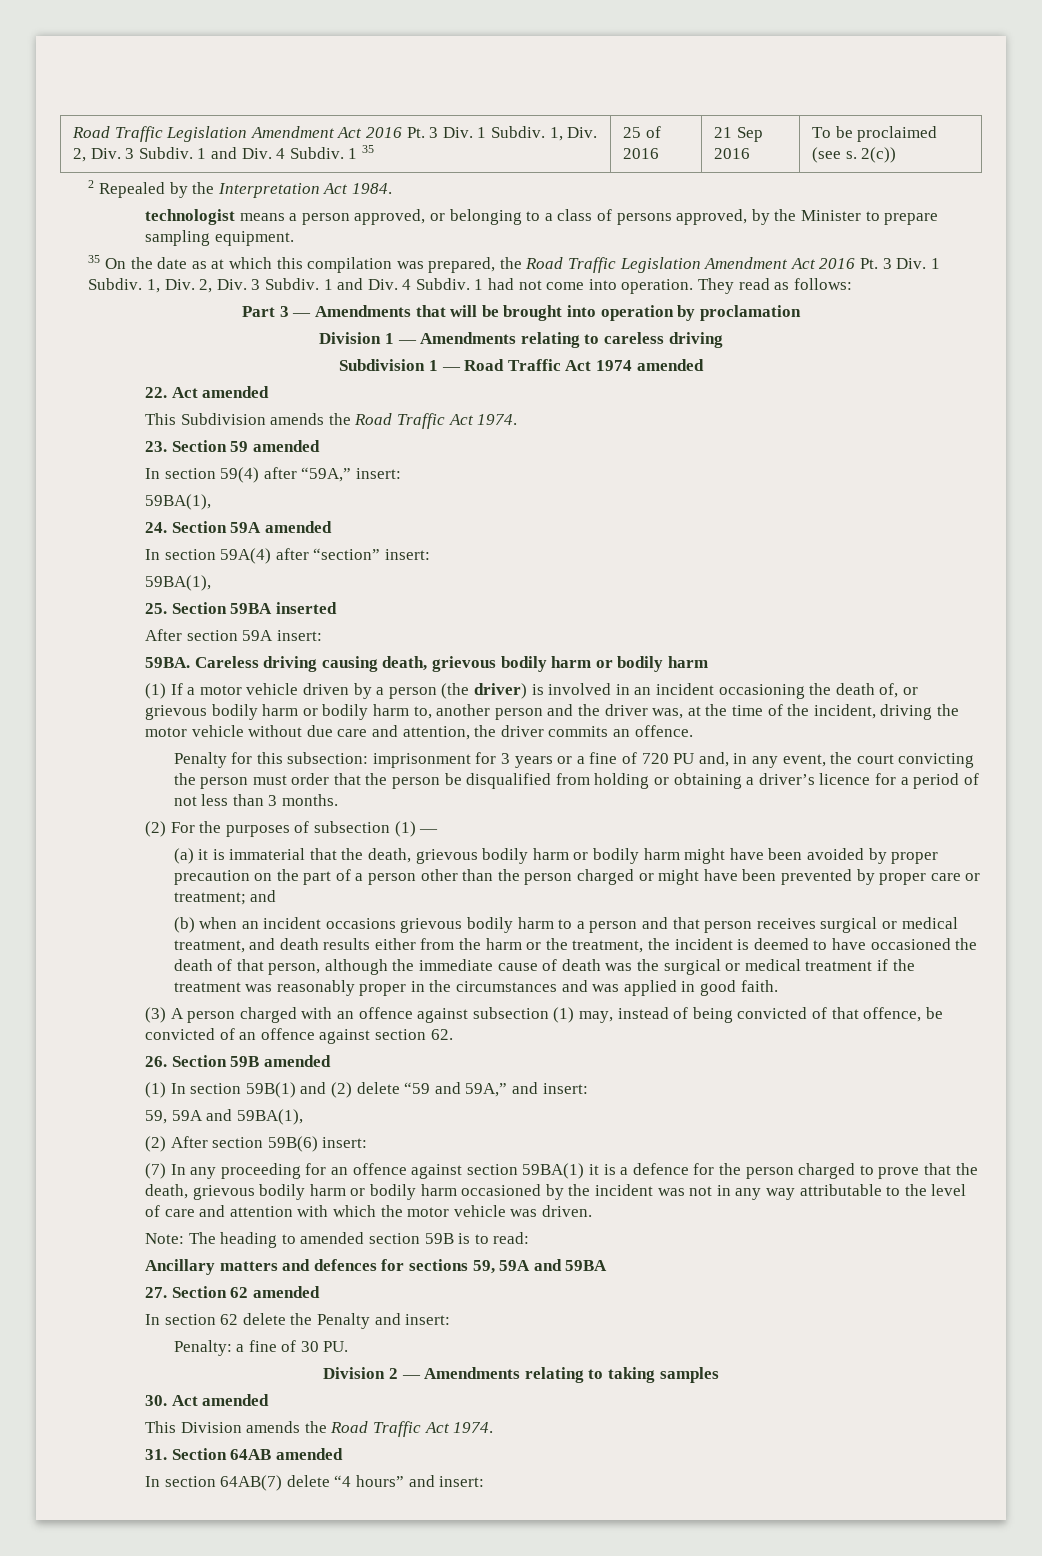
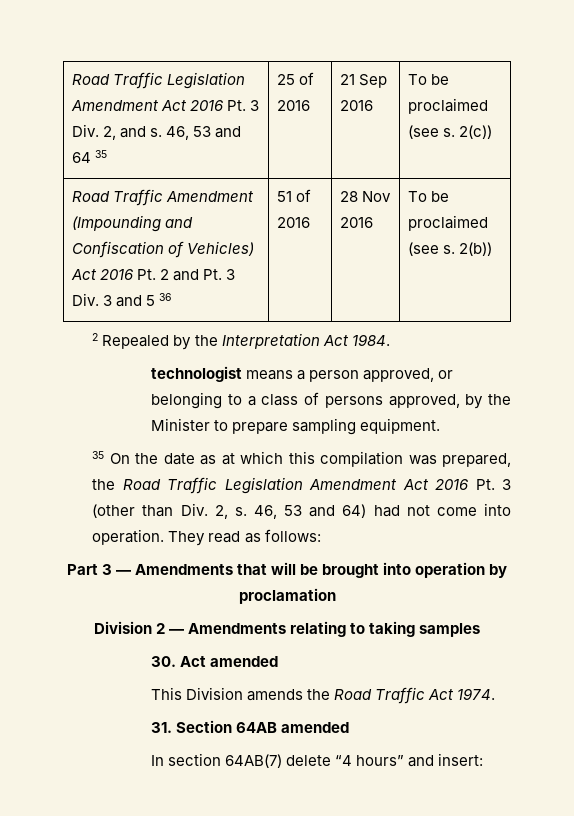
- Road Traffic Legislation Amendment Act 2016 Pt. 3 Div. 1 Subdiv. 1, Div. 2, Div. 3 Subdiv. 1 and Div. 4 Subdiv. 1 35 | 25 of 2016 | 21 Sep 2016 | To be proclaimed (see s. 2(c))
+ Road Traffic Legislation Amendment Act 2016 Pt. 3 Div. 2, and s. 46, 53 and 64 35 | 25 of 2016 | 21 Sep 2016 | To be proclaimed (see s. 2(c))
+ Road Traffic Amendment (Impounding and Confiscation of Vehicles) Act 2016 Pt. 2 and Pt. 3 Div. 3 and 5 36 | 51 of 2016 | 28 Nov 2016 | To be proclaimed (see s. 2(b))
- 35 On the date as at which this compilation was prepared, the Road Traffic Legislation Amendment Act 2016 Pt. 3 Div. 1 Subdiv. 1, Div. 2, Div. 3 Subdiv. 1 and Div. 4 Subdiv. 1 had not come into operation.
+ 35 On the date as at which this compilation was prepared, the Road Traffic Legislation Amendment Act 2016 Pt. 3 (other than Div. 2, s. 46, 53 and 64) had not come into operation.
- Division 1 — Amendments relating to careless driving
- Subdivision 1 — Road Traffic Act 1974 amended
- 22. Act amended
- This Subdivision amends the Road Traffic Act 1974.
- 23. Section 59 amended
- In section 59(4) after “59A,” insert:
- 59BA(1),
- 24. Section 59A amended
- In section 59A(4) after “section” insert:
- 59BA(1),
- 25. Section 59BA inserted
- After section 59A insert:
- 59BA. Careless driving causing death, grievous bodily harm or bodily harm
- (1) If a motor vehicle driven by a person (the driver) is involved in an incident occasioning the death of, or grievous bodily harm or bodily harm to, another person and the driver was, at the time of the incident, driving the motor vehicle without due care and attention, the driver commits an offence.
- Penalty for this subsection: imprisonment for 3 years or a fine of 720 PU and, in any event, the court convicting the person must order that the person be disqualified from holding or obtaining a driver’s licence for a period of not less than 3 months.
- (2) For the purposes of subsection (1) —
- (a) it is immaterial that the death, grievous bodily harm or bodily harm might have been avoided by proper precaution on the part of a person other than the person charged or might have been prevented by proper care or treatment; and
- (b) when an incident occasions grievous bodily harm to a person and that person receives surgical or medical treatment, and death results either from the harm or the treatment, the incident is deemed to have occasioned the death of that person, although the immediate cause of death was the surgical or medical treatment if the treatment was reasonably proper in the circumstances and was applied in good faith.
- (3) A person charged with an offence against subsection (1) may, instead of being convicted of that offence, be convicted of an offence against section 62.
- 26. Section 59B amended
- (1) In section 59B(1) and (2) delete “59 and 59A,” and insert:
- 59, 59A and 59BA(1),
- (2) After section 59B(6) insert:
- (7) In any proceeding for an offence against section 59BA(1) it is a defence for the person charged to prove that the death, grievous bodily harm or bodily harm occasioned by the incident was not in any way attributable to the level of care and attention with which the motor vehicle was driven.
- Note: The heading to amended section 59B is to read:
- Ancillary matters and defences for sections 59, 59A and 59BA
- 27. Section 62 amended
- In section 62 delete the Penalty and insert:
- Penalty: a fine of 30 PU.

